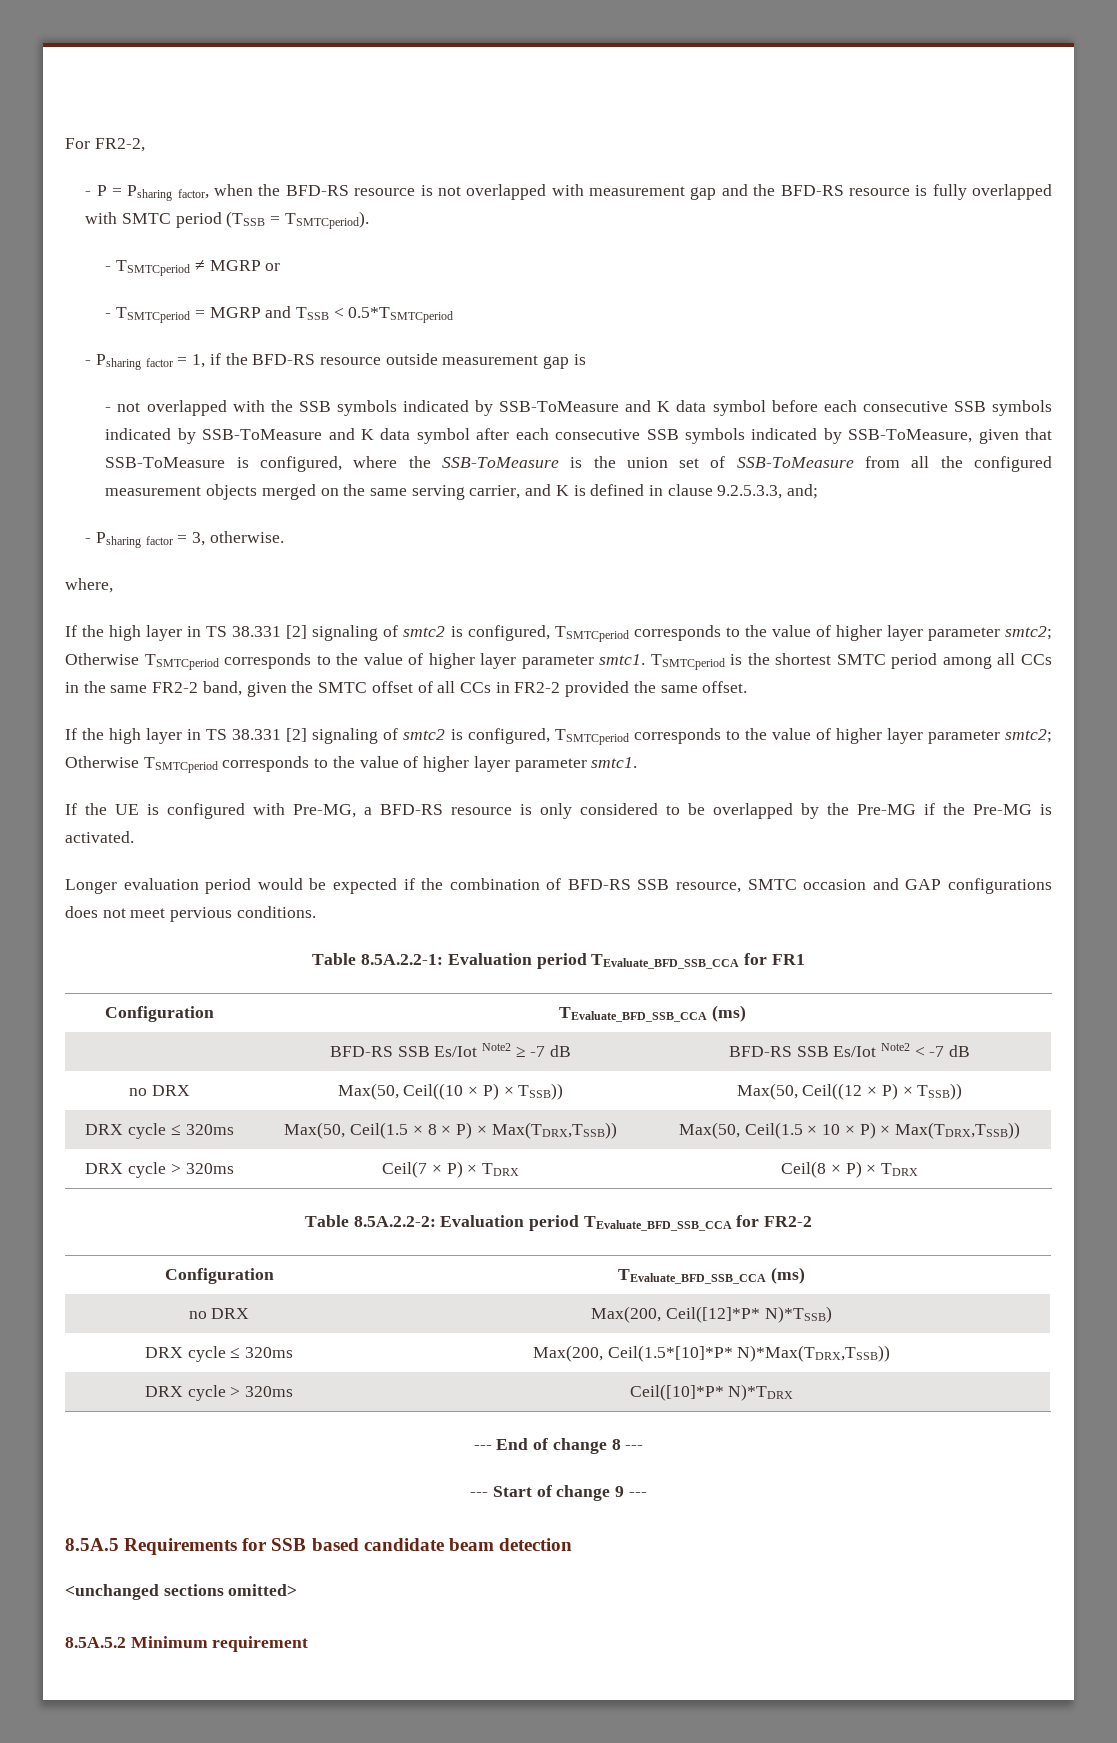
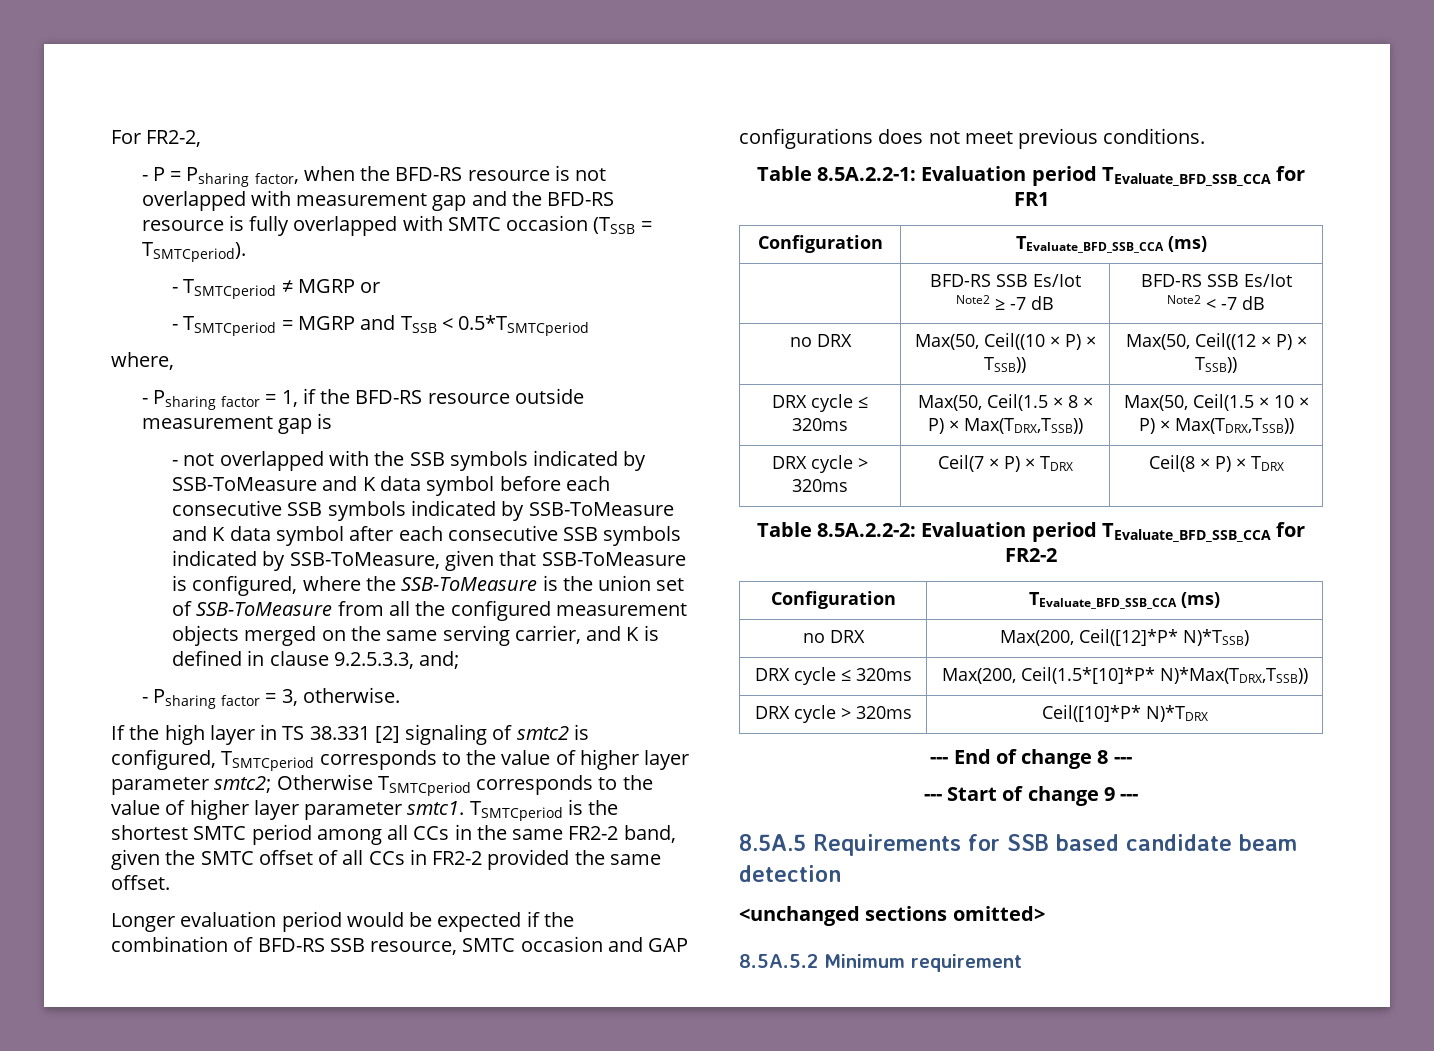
- - P = Psharing factor, when the BFD-RS resource is not overlapped with measurement gap and the BFD-RS resource is fully overlapped with SMTC period (TSSB = TSMTCperiod).
+ - P = Psharing factor, when the BFD-RS resource is not overlapped with measurement gap and the BFD-RS resource is fully overlapped with SMTC occasion (TSSB = TSMTCperiod).
+ where,
- where,
  TSMTCperiod is the shortest SMTC period among all CCs in the same FR2-2 band, given the SMTC offset of all CCs in FR2-2 provided the same offset.
- If the high layer in TS 38.331 [2] signaling of smtc2 is configured, TSMTCperiod corresponds to the value of higher layer parameter smtc2; Otherwise TSMTCperiod corresponds to the value of higher layer parameter smtc1.
- If the UE is configured with Pre-MG, a BFD-RS resource is only considered to be overlapped by the Pre-MG if the Pre-MG is activated.
- Longer evaluation period would be expected if the combination of BFD-RS SSB resource, SMTC occasion and GAP configurations does not meet pervious conditions.
+ Longer evaluation period would be expected if the combination of BFD-RS SSB resource, SMTC occasion and GAP configurations does not meet previous conditions.

